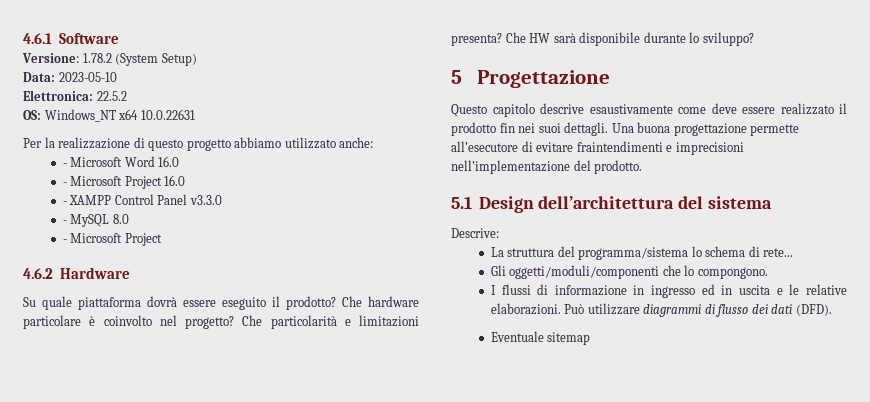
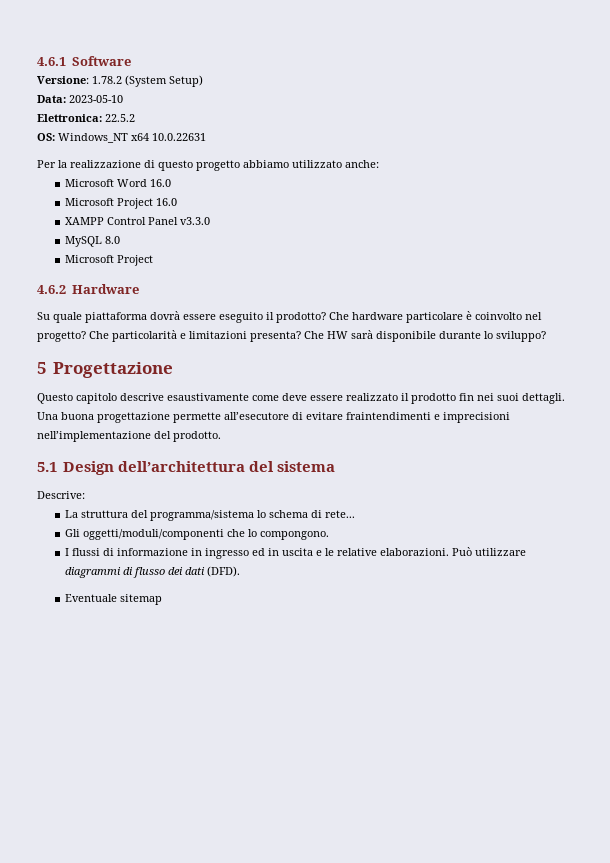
- - Microsoft Word 16.0
+ Microsoft Word 16.0
- - Microsoft Project 16.0
+ Microsoft Project 16.0
- - XAMPP Control Panel v3.3.0
+ XAMPP Control Panel v3.3.0
- - MySQL 8.0
- - Microsoft Project
+ MySQL 8.0
+ Microsoft Project

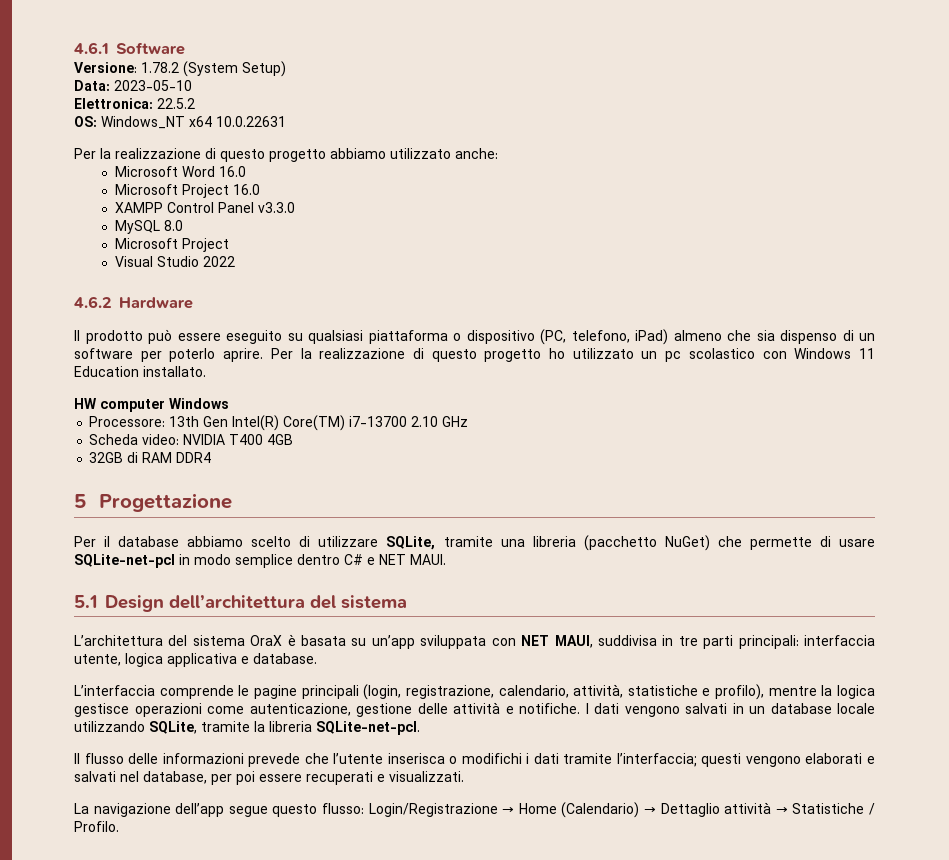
+ Visual Studio 2022
- Su quale piattaforma dovrà essere eseguito il prodotto? Che hardware particolare è coinvolto nel progetto? Che particolarità e limitazioni presenta? Che HW sarà disponibile durante lo sviluppo?
+ Il prodotto può essere eseguito su qualsiasi piattaforma o dispositivo (PC, telefono, iPad) almeno che sia dispenso di un software per poterlo aprire. Per la realizzazione di questo progetto ho utilizzato un pc scolastico con Windows 11 Education installato.
+ HW computer Windows
+ Processore: 13th Gen Intel(R) Core(TM) i7-13700 2.10 GHz
+ Scheda video: NVIDIA T400 4GB
+ 32GB di RAM DDR4
  5 Progettazione
- Questo capitolo descrive esaustivamente come deve essere realizzato il prodotto fin nei suoi dettagli. Una buona progettazione permette all’esecutore di evitare fraintendimenti e imprecisioni nell’implementazione del prodotto.
+ Per il database abbiamo scelto di utilizzare SQLite, tramite una libreria (pacchetto NuGet) che permette di usare SQLite-net-pcl in modo semplice dentro C# e NET MAUI.
- Descrive:
- La struttura del programma/sistema lo schema di rete...
- Gli oggetti/moduli/componenti che lo compongono.
- I flussi di informazione in ingresso ed in uscita e le relative elaborazioni. Può utilizzare diagrammi di flusso dei dati (DFD).
- Eventuale sitemap
+ L’architettura del sistema OraX è basata su un’app sviluppata con NET MAUI, suddivisa in tre parti principali: interfaccia utente, logica applicativa e database.
+ L’interfaccia comprende le pagine principali (login, registrazione, calendario, attività, statistiche e profilo), mentre la logica gestisce operazioni come autenticazione, gestione delle attività e notifiche. I dati vengono salvati in un database locale utilizzando SQLite, tramite la libreria SQLite-net-pcl.
+ Il flusso delle informazioni prevede che l’utente inserisca o modifichi i dati tramite l’interfaccia; questi vengono elaborati e salvati nel database, per poi essere recuperati e visualizzati.
+ La navigazione dell’app segue questo flusso: Login/Registrazione → Home (Calendario) → Dettaglio attività → Statistiche / Profilo.

